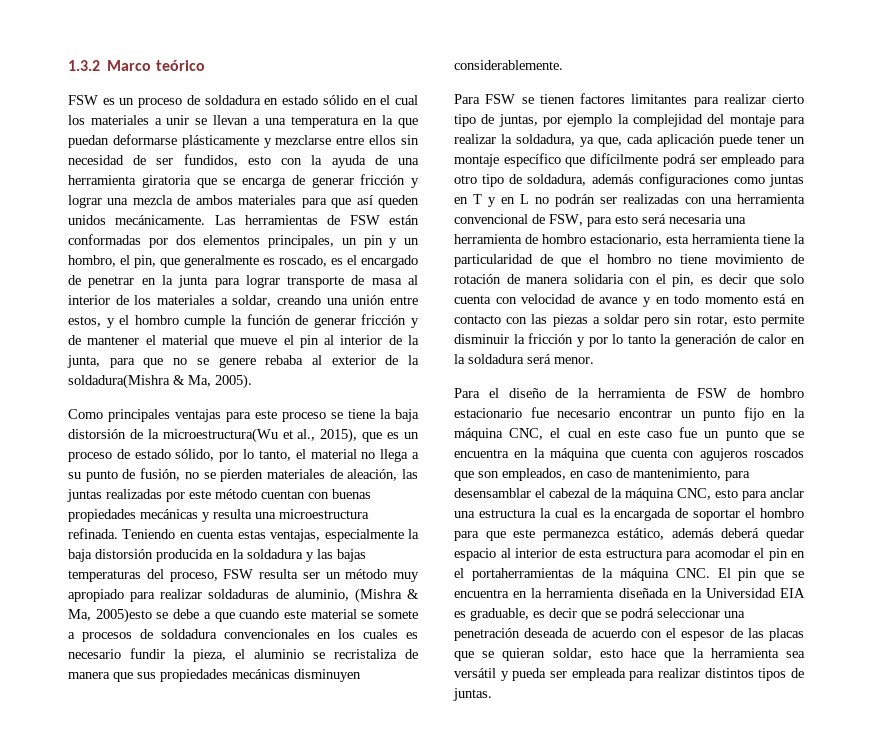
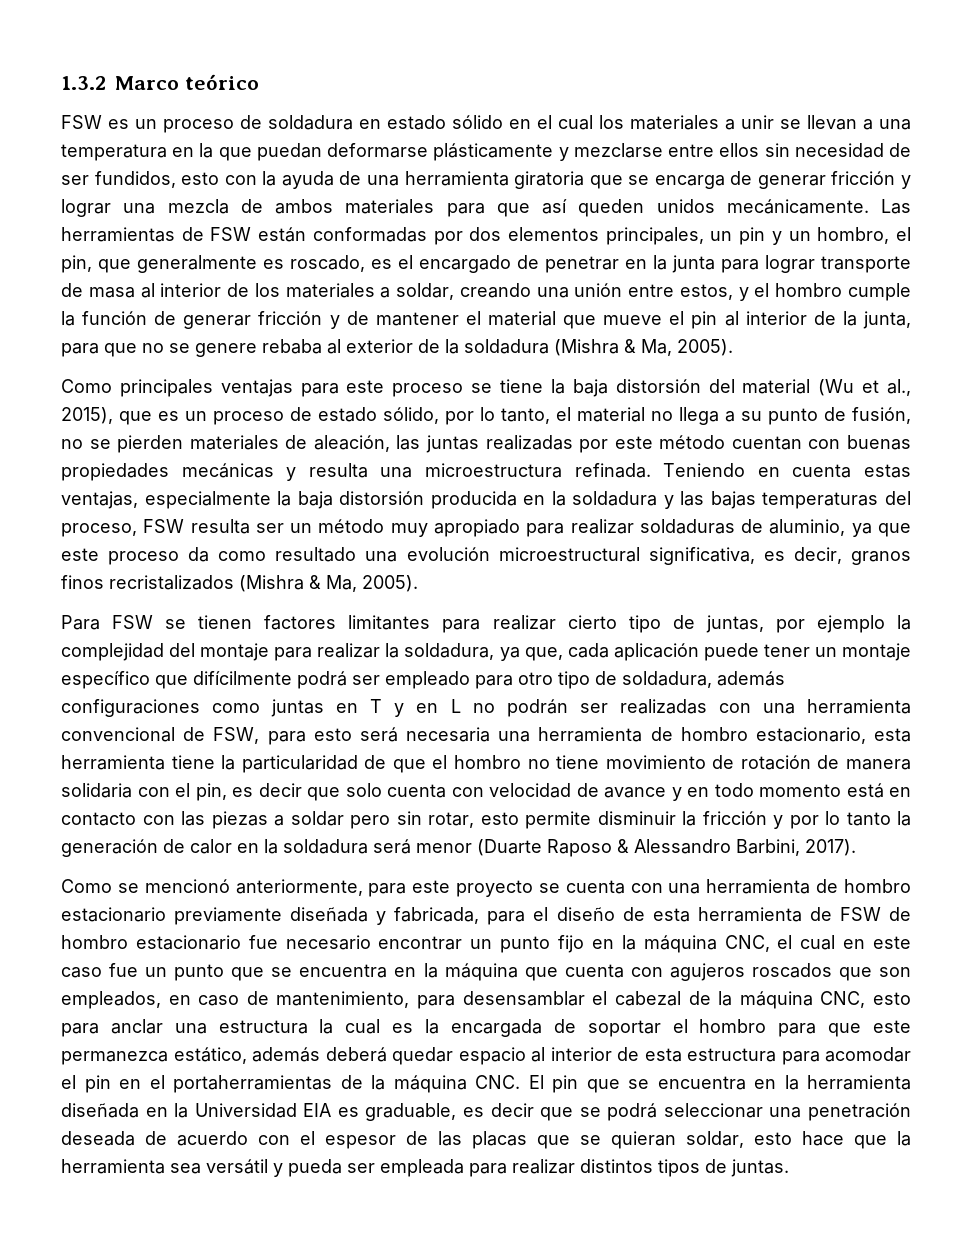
- Las herramientas de FSW están conformadas por dos elementos principales, un pin y un hombro, el pin, que generalmente es roscado, es el encargado de penetrar en la junta para lograr transporte de masa al interior de los materiales a soldar, creando una unión entre estos, y el hombro cumple la función de generar fricción y de mantener el material que mueve el pin al interior de la junta, para que no se genere rebaba al exterior de la soldadura(Mishra & Ma, 2005).
+ Las herramientas de FSW están conformadas por dos elementos principales, un pin y un hombro, el pin, que generalmente es roscado, es el encargado de penetrar en la junta para lograr transporte de masa al interior de los materiales a soldar, creando una unión entre estos, y el hombro cumple la función de generar fricción y de mantener el material que mueve el pin al interior de la junta, para que no se genere rebaba al exterior de la soldadura (Mishra & Ma, 2005).
- Como principales ventajas para este proceso se tiene la baja distorsión de la microestructura(Wu et al., 2015), que es un proceso de estado sólido, por lo tanto, el material no llega a su punto de fusión, no se pierden materiales de aleación, las juntas realizadas por este método cuentan con buenas propiedades mecánicas y resulta una microestructura refinada.
+ Como principales ventajas para este proceso se tiene la baja distorsión del material (Wu et al., 2015), que es un proceso de estado sólido, por lo tanto, el material no llega a su punto de fusión, no se pierden materiales de aleación, las juntas realizadas por este método cuentan con buenas propiedades mecánicas y resulta una microestructura refinada.
- Teniendo en cuenta estas ventajas, especialmente la baja distorsión producida en la soldadura y las bajas temperaturas del proceso, FSW resulta ser un método muy apropiado para realizar soldaduras de aluminio, (Mishra & Ma, 2005)esto se debe a que cuando este material se somete a procesos de soldadura convencionales en los cuales es necesario fundir la pieza, el aluminio se recristaliza de manera que sus propiedades mecánicas disminuyen considerablemente.
+ Teniendo en cuenta estas ventajas, especialmente la baja distorsión producida en la soldadura y las bajas temperaturas del proceso, FSW resulta ser un método muy apropiado para realizar soldaduras de aluminio, ya que este proceso da como resultado una evolución microestructural significativa, es decir, granos finos recristalizados (Mishra & Ma, 2005).
- Para FSW se tienen factores limitantes para realizar cierto tipo de juntas, por ejemplo la complejidad del montaje para realizar la soldadura, ya que, cada aplicación puede tener un montaje específico que difícilmente podrá ser empleado para otro tipo de soldadura, además configuraciones como juntas en T y en L no podrán ser realizadas con una herramienta convencional de FSW, para esto será necesaria una herramienta de hombro estacionario, esta herramienta tiene la particularidad de que el hombro no tiene movimiento de rotación de manera solidaria con el pin, es decir que solo cuenta con velocidad de avance y en todo momento está en contacto con las piezas a soldar pero sin rotar, esto permite disminuir la fricción y por lo tanto la generación de calor en la soldadura será menor.
- Para el diseño de la herramienta de FSW de hombro estacionario fue necesario encontrar un punto fijo en la máquina CNC, el cual en este caso fue un punto que se encuentra en la máquina que cuenta con agujeros roscados que son empleados, en caso de mantenimiento, para desensamblar el cabezal de la máquina CNC, esto para anclar una estructura la cual es la encargada de soportar el hombro para que este permanezca estático, además deberá quedar espacio al interior de esta estructura para acomodar el pin en el portaherramientas de la máquina CNC. El pin que se encuentra en la herramienta diseñada en la Universidad EIA es graduable, es decir que se podrá seleccionar una penetración deseada de acuerdo con el espesor de las placas que se quieran soldar, esto hace que la herramienta sea versátil y pueda ser empleada para realizar distintos tipos de juntas.
+ Para FSW se tienen factores limitantes para realizar cierto tipo de juntas, por ejemplo la complejidad del montaje para realizar la soldadura, ya que, cada aplicación puede tener un montaje específico que difícilmente podrá ser empleado para otro tipo de soldadura, además configuraciones como juntas en T y en L no podrán ser realizadas con una herramienta convencional de FSW, para esto será necesaria una herramienta de hombro estacionario, esta herramienta tiene la particularidad de que el hombro no tiene movimiento de rotación de manera solidaria con el pin, es decir que solo cuenta con velocidad de avance y en todo momento está en contacto con las piezas a soldar pero sin rotar, esto permite disminuir la fricción y por lo tanto la generación de calor en la soldadura será menor (Duarte Raposo & Alessandro Barbini, 2017).
+ Como se mencionó anteriormente, para este proyecto se cuenta con una herramienta de hombro estacionario previamente diseñada y fabricada, para el diseño de esta herramienta de FSW de hombro estacionario fue necesario encontrar un punto fijo en la máquina CNC, el cual en este caso fue un punto que se encuentra en la máquina que cuenta con agujeros roscados que son empleados, en caso de mantenimiento, para desensamblar el cabezal de la máquina CNC, esto para anclar una estructura la cual es la encargada de soportar el hombro para que este permanezca estático, además deberá quedar espacio al interior de esta estructura para acomodar el pin en el portaherramientas de la máquina CNC. El pin que se encuentra en la herramienta diseñada en la Universidad EIA es graduable, es decir que se podrá seleccionar una penetración deseada de acuerdo con el espesor de las placas que se quieran soldar, esto hace que la herramienta sea versátil y pueda ser empleada para realizar distintos tipos de juntas.

